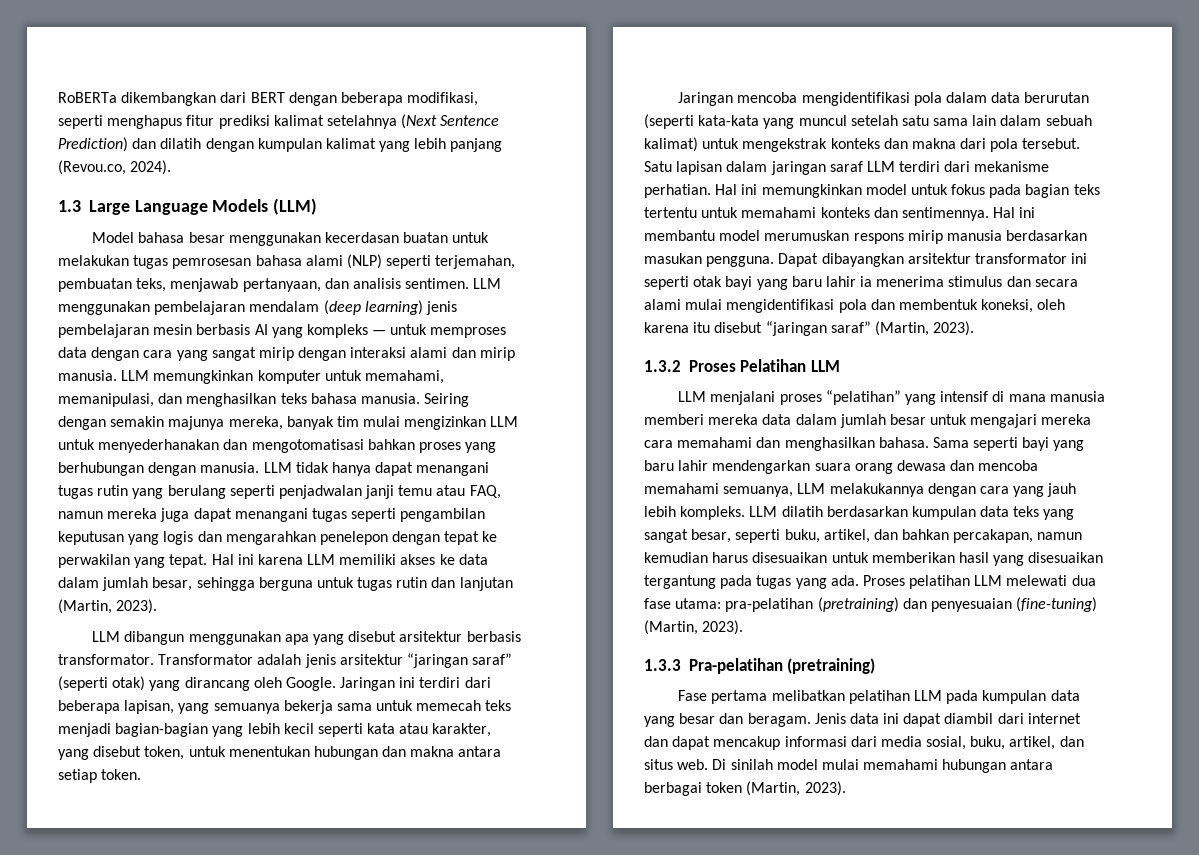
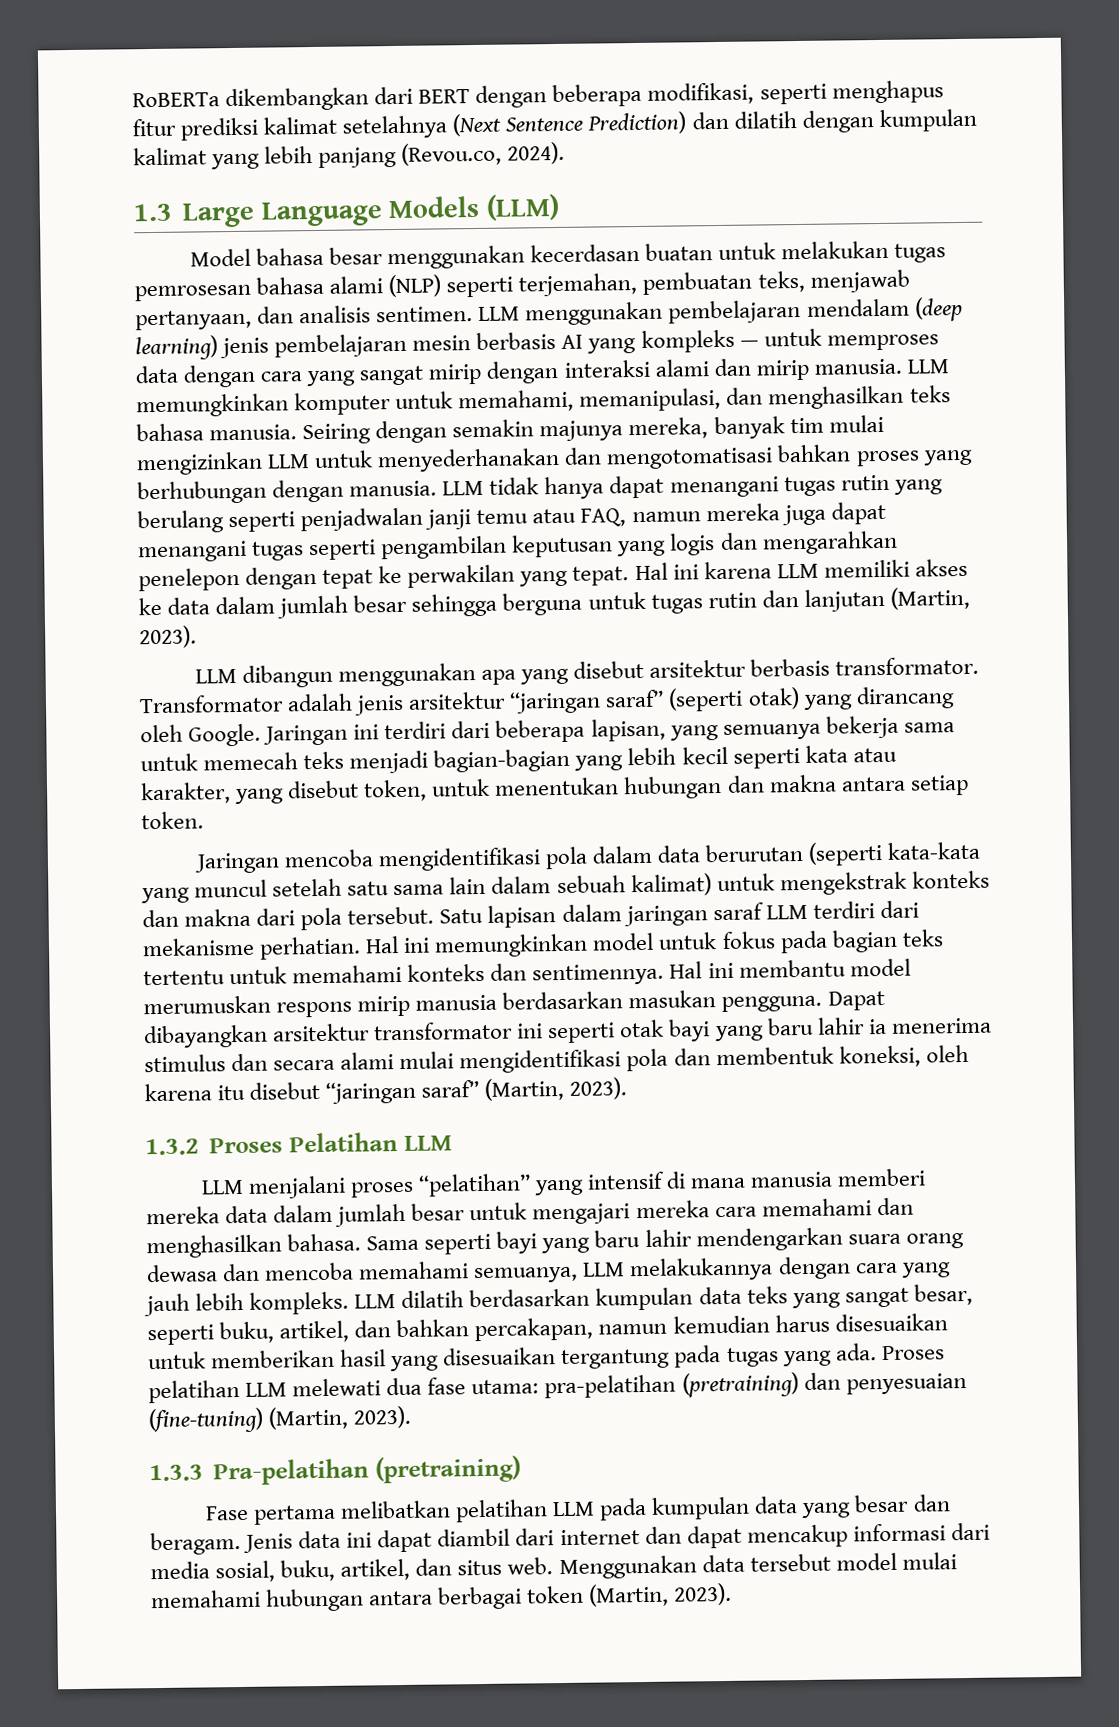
- Hal ini karena LLM memiliki akses ke data dalam jumlah besar, sehingga berguna untuk tugas rutin dan lanjutan (Martin, 2023).
+ Hal ini karena LLM memiliki akses ke data dalam jumlah besar sehingga berguna untuk tugas rutin dan lanjutan (Martin, 2023).
- Di sinilah model mulai memahami hubungan antara berbagai token (Martin, 2023).
+ Menggunakan data tersebut model mulai memahami hubungan antara berbagai token (Martin, 2023).

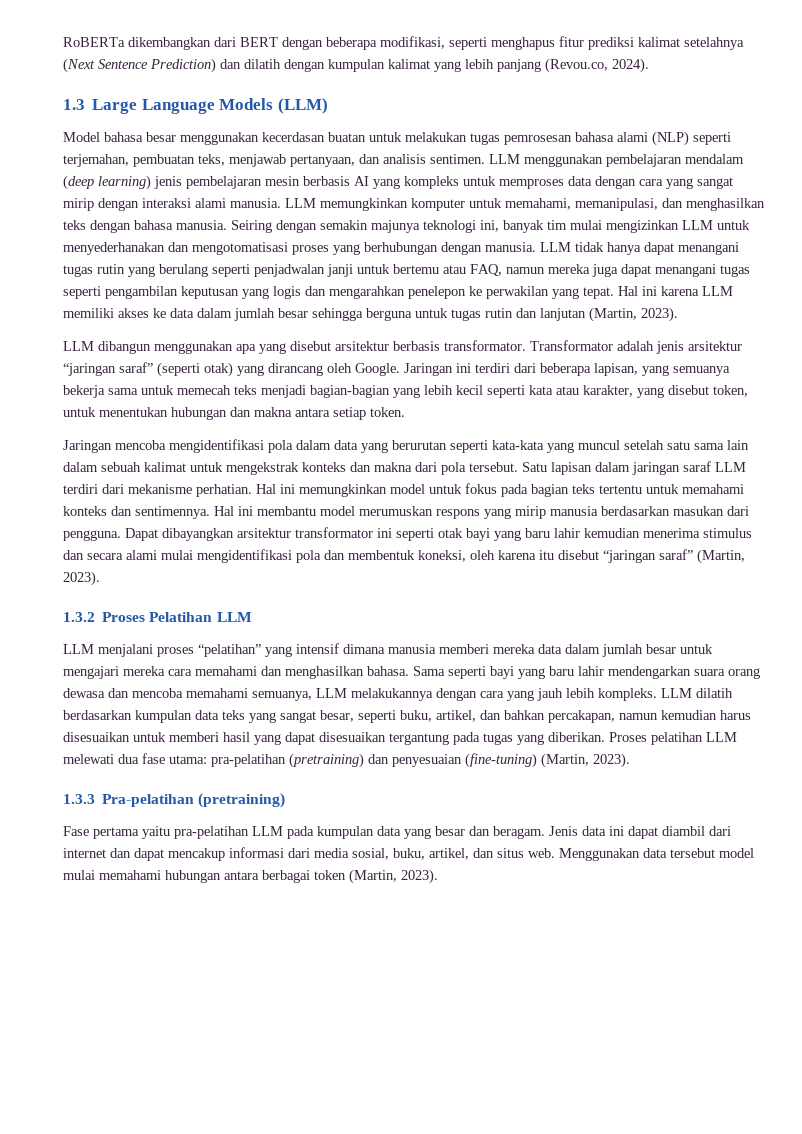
- LLM menggunakan pembelajaran mendalam (deep learning) jenis pembelajaran mesin berbasis AI yang kompleks — untuk memproses data dengan cara yang sangat mirip dengan interaksi alami dan mirip manusia.
+ LLM menggunakan pembelajaran mendalam (deep learning) jenis pembelajaran mesin berbasis AI yang kompleks untuk memproses data dengan cara yang sangat mirip dengan interaksi alami manusia.
- LLM memungkinkan komputer untuk memahami, memanipulasi, dan menghasilkan teks bahasa manusia.
+ LLM memungkinkan komputer untuk memahami, memanipulasi, dan menghasilkan teks dengan bahasa manusia.
- Seiring dengan semakin majunya mereka, banyak tim mulai mengizinkan LLM untuk menyederhanakan dan mengotomatisasi bahkan proses yang berhubungan dengan manusia.
+ Seiring dengan semakin majunya teknologi ini, banyak tim mulai mengizinkan LLM untuk menyederhanakan dan mengotomatisasi proses yang berhubungan dengan manusia.
- LLM tidak hanya dapat menangani tugas rutin yang berulang seperti penjadwalan janji temu atau FAQ, namun mereka juga dapat menangani tugas seperti pengambilan keputusan yang logis dan mengarahkan penelepon dengan tepat ke perwakilan yang tepat.
+ LLM tidak hanya dapat menangani tugas rutin yang berulang seperti penjadwalan janji untuk bertemu atau FAQ, namun mereka juga dapat menangani tugas seperti pengambilan keputusan yang logis dan mengarahkan penelepon ke perwakilan yang tepat.
- Jaringan mencoba mengidentifikasi pola dalam data berurutan (seperti kata-kata yang muncul setelah satu sama lain dalam sebuah kalimat) untuk mengekstrak konteks dan makna dari pola tersebut.
+ Jaringan mencoba mengidentifikasi pola dalam data yang berurutan seperti kata-kata yang muncul setelah satu sama lain dalam sebuah kalimat untuk mengekstrak konteks dan makna dari pola tersebut.
- Hal ini membantu model merumuskan respons mirip manusia berdasarkan masukan pengguna.
+ Hal ini membantu model merumuskan respons yang mirip manusia berdasarkan masukan dari pengguna.
- Dapat dibayangkan arsitektur transformator ini seperti otak bayi yang baru lahir ia menerima stimulus dan secara alami mulai mengidentifikasi pola dan membentuk koneksi, oleh karena itu disebut “jaringan saraf” (Martin, 2023).
+ Dapat dibayangkan arsitektur transformator ini seperti otak bayi yang baru lahir kemudian menerima stimulus dan secara alami mulai mengidentifikasi pola dan membentuk koneksi, oleh karena itu disebut “jaringan saraf” (Martin, 2023).
- LLM menjalani proses “pelatihan” yang intensif di mana manusia memberi mereka data dalam jumlah besar untuk mengajari mereka cara memahami dan menghasilkan bahasa.
+ LLM menjalani proses “pelatihan” yang intensif dimana manusia memberi mereka data dalam jumlah besar untuk mengajari mereka cara memahami dan menghasilkan bahasa.
- LLM dilatih berdasarkan kumpulan data teks yang sangat besar, seperti buku, artikel, dan bahkan percakapan, namun kemudian harus disesuaikan untuk memberikan hasil yang disesuaikan tergantung pada tugas yang ada.
+ LLM dilatih berdasarkan kumpulan data teks yang sangat besar, seperti buku, artikel, dan bahkan percakapan, namun kemudian harus disesuaikan untuk memberi hasil yang dapat disesuaikan tergantung pada tugas yang diberikan.
- Fase pertama melibatkan pelatihan LLM pada kumpulan data yang besar dan beragam.
+ Fase pertama yaitu pra-pelatihan LLM pada kumpulan data yang besar dan beragam.

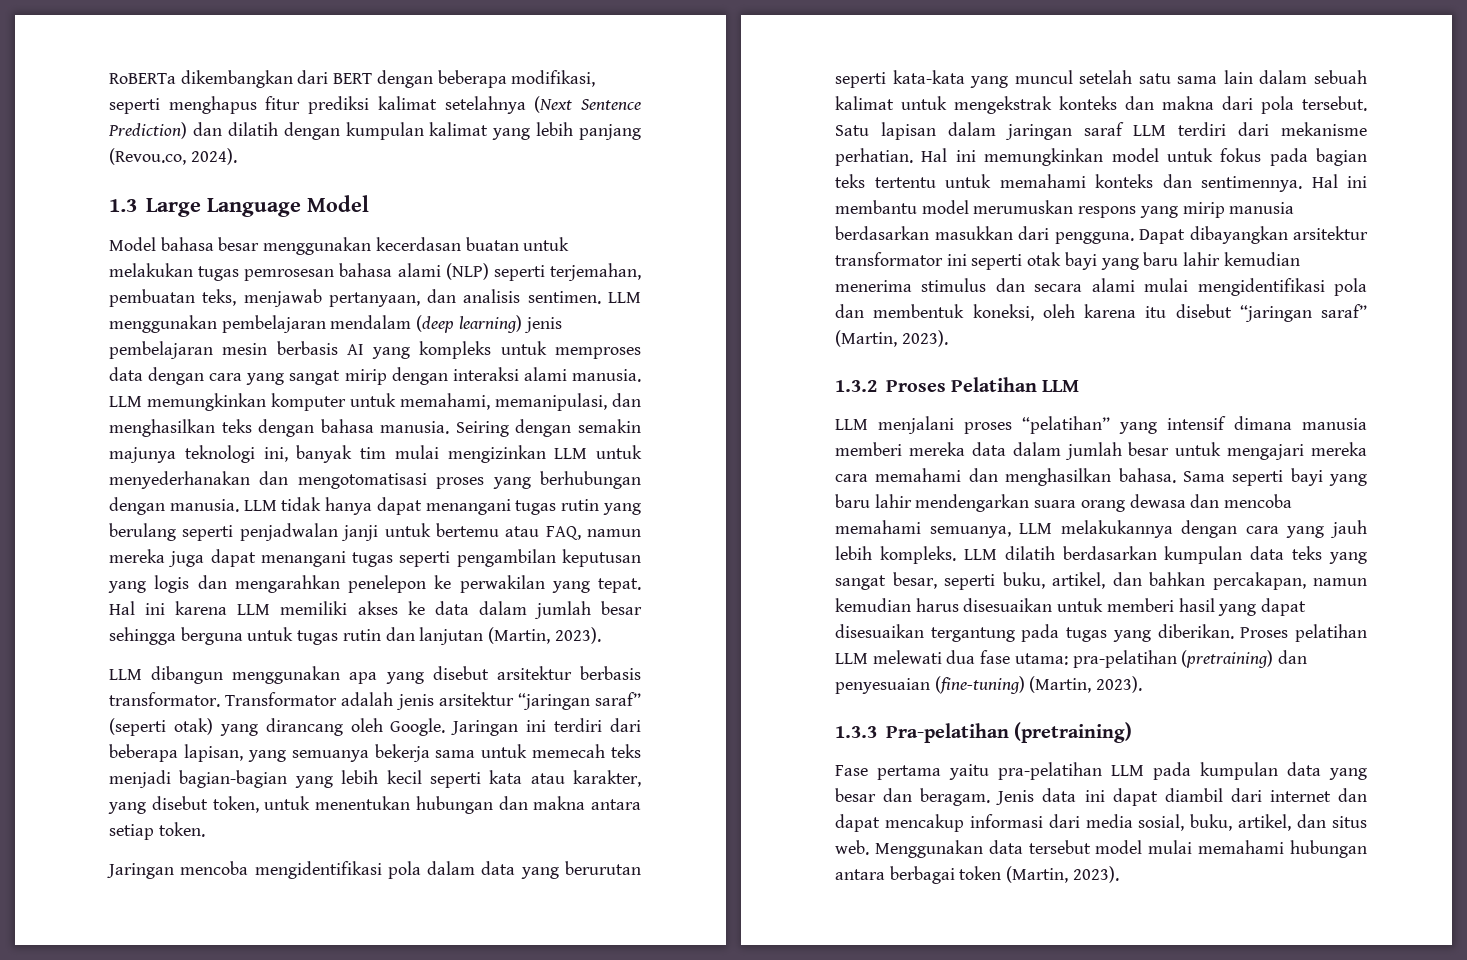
- 1.3 Large Language Models (LLM)
+ 1.3 Large Language Model
- Hal ini membantu model merumuskan respons yang mirip manusia berdasarkan masukan dari pengguna.
+ Hal ini membantu model merumuskan respons yang mirip manusia berdasarkan masukkan dari pengguna.

